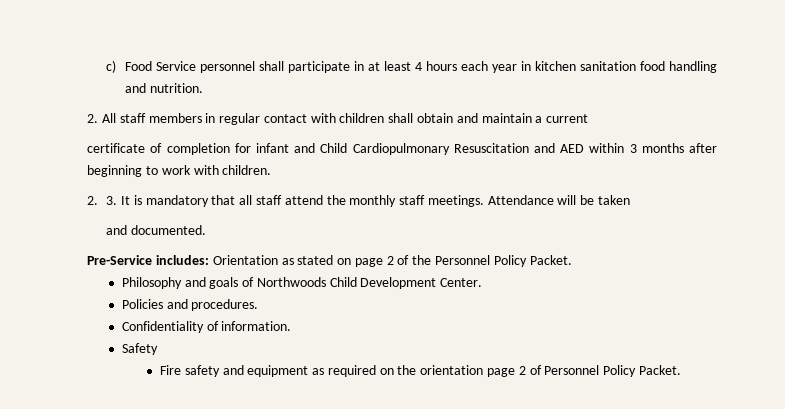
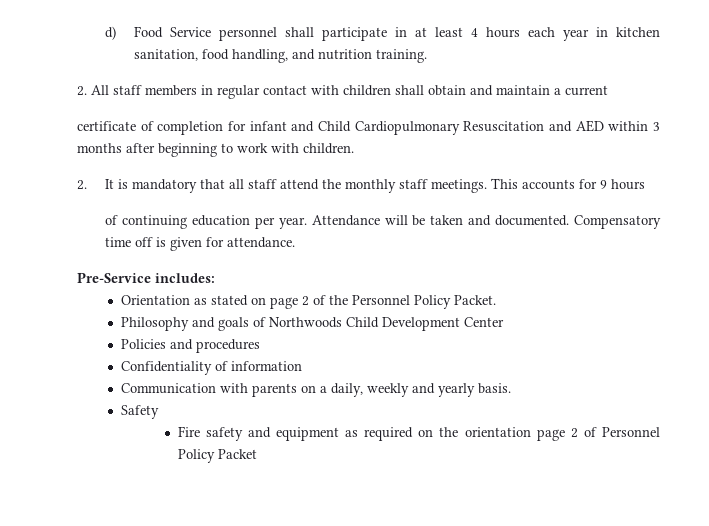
- c) Food Service personnel shall participate in at least 4 hours each year in kitchen sanitation food handling and nutrition.
+ d) Food Service personnel shall participate in at least 4 hours each year in kitchen sanitation, food handling, and nutrition training.
- 2. 3. It is mandatory that all staff attend the monthly staff meetings.
+ 2. It is mandatory that all staff attend the monthly staff meetings.
+ This accounts for 9 hours
+ of continuing education per year.
- Attendance will be taken
- and documented.
+ Attendance will be taken and documented. Compensatory time off is given for attendance.
- Pre-Service includes: Orientation as stated on page 2 of the Personnel Policy Packet.
+ Pre-Service includes:
+ Orientation as stated on page 2 of the Personnel Policy Packet.
- Philosophy and goals of Northwoods Child Development Center.
+ Philosophy and goals of Northwoods Child Development Center
- Policies and procedures.
+ Policies and procedures
- Confidentiality of information.
+ Confidentiality of information
+ Communication with parents on a daily, weekly and yearly basis.
- Fire safety and equipment as required on the orientation page 2 of Personnel Policy Packet.
+ Fire safety and equipment as required on the orientation page 2 of Personnel Policy Packet

